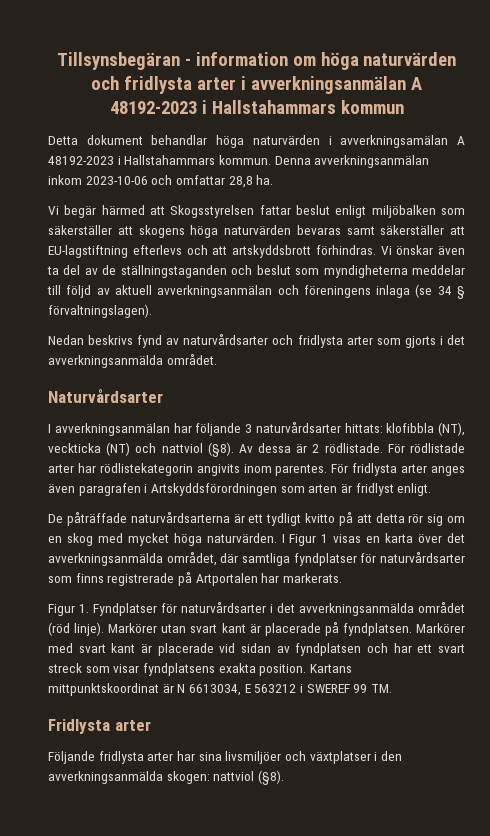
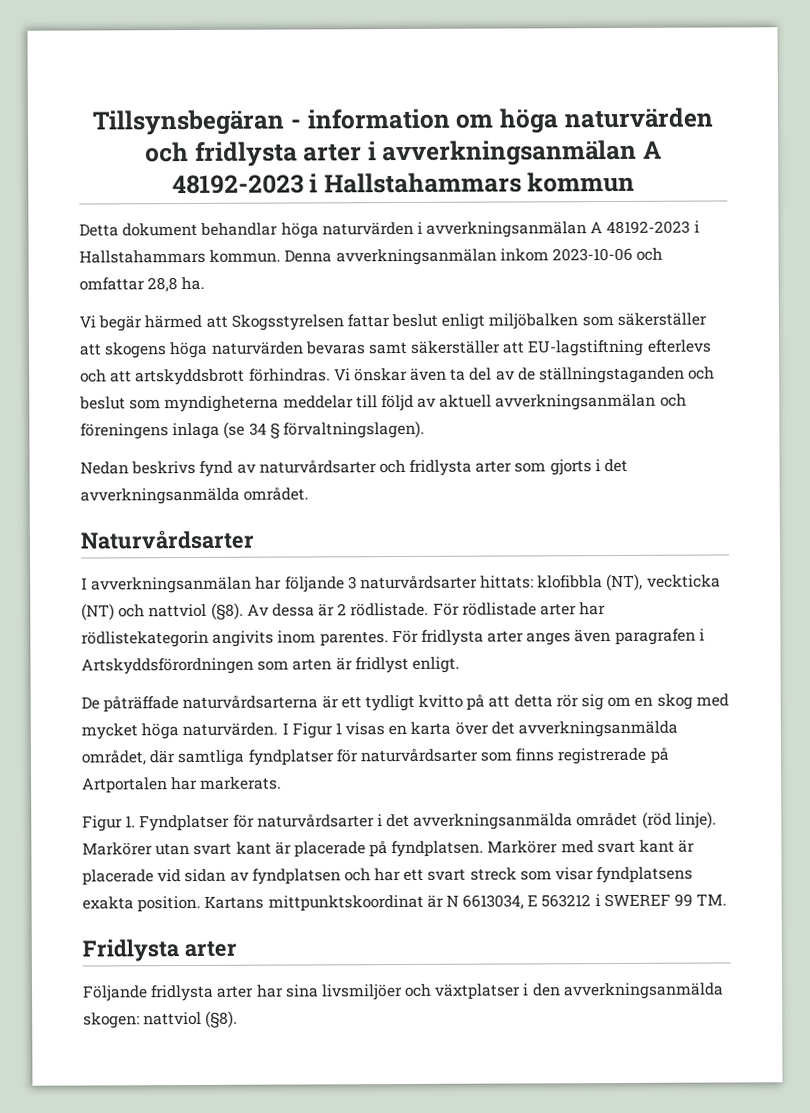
- Detta dokument behandlar höga naturvärden i avverkningsamälan A 48192-2023 i Hallstahammars kommun.
+ Detta dokument behandlar höga naturvärden i avverkningsanmälan A 48192-2023 i Hallstahammars kommun.

